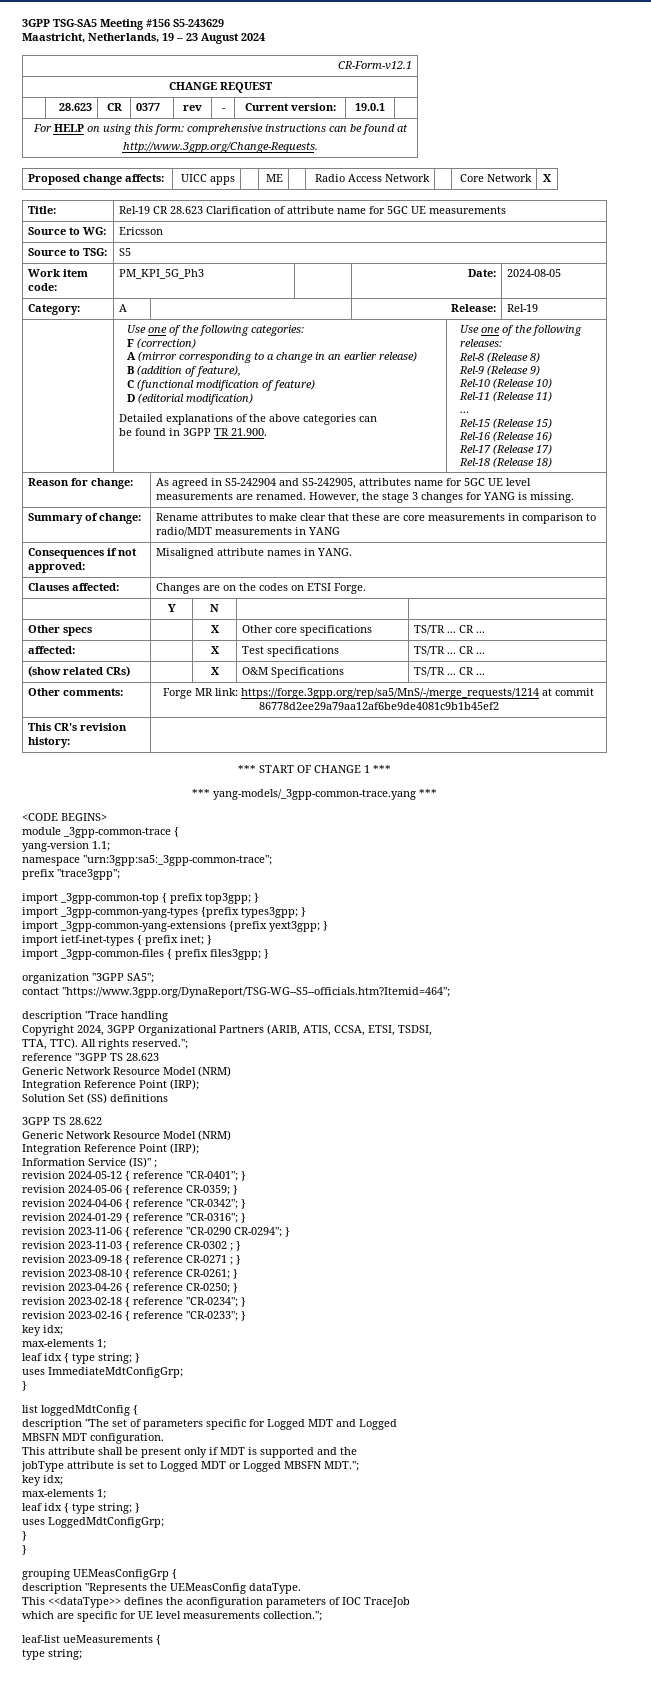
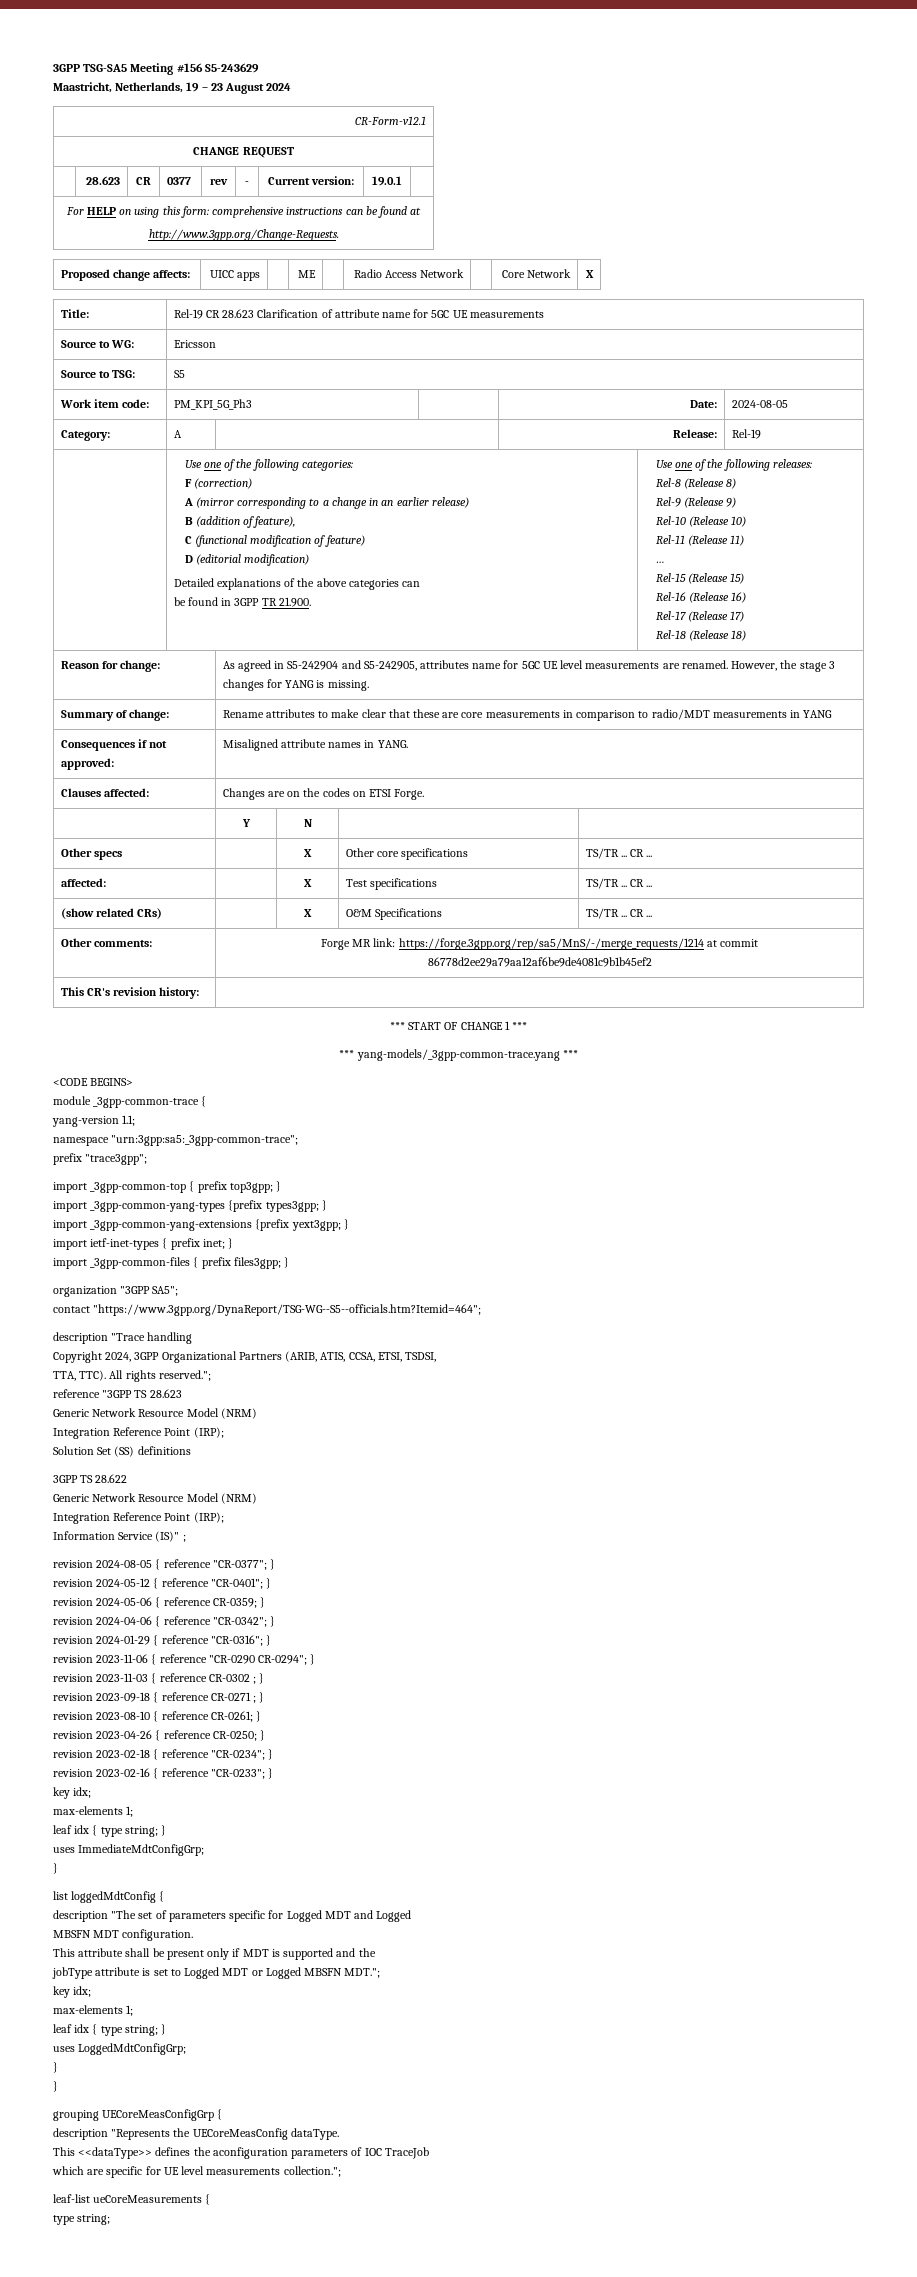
+ revision 2024-08-05 { reference "CR-0377"; }
- grouping UEMeasConfigGrp {
+ grouping UECoreMeasConfigGrp {
- description "Represents the UEMeasConfig dataType.
+ description "Represents the UECoreMeasConfig dataType.
- leaf-list ueMeasurements {
+ leaf-list ueCoreMeasurements {

